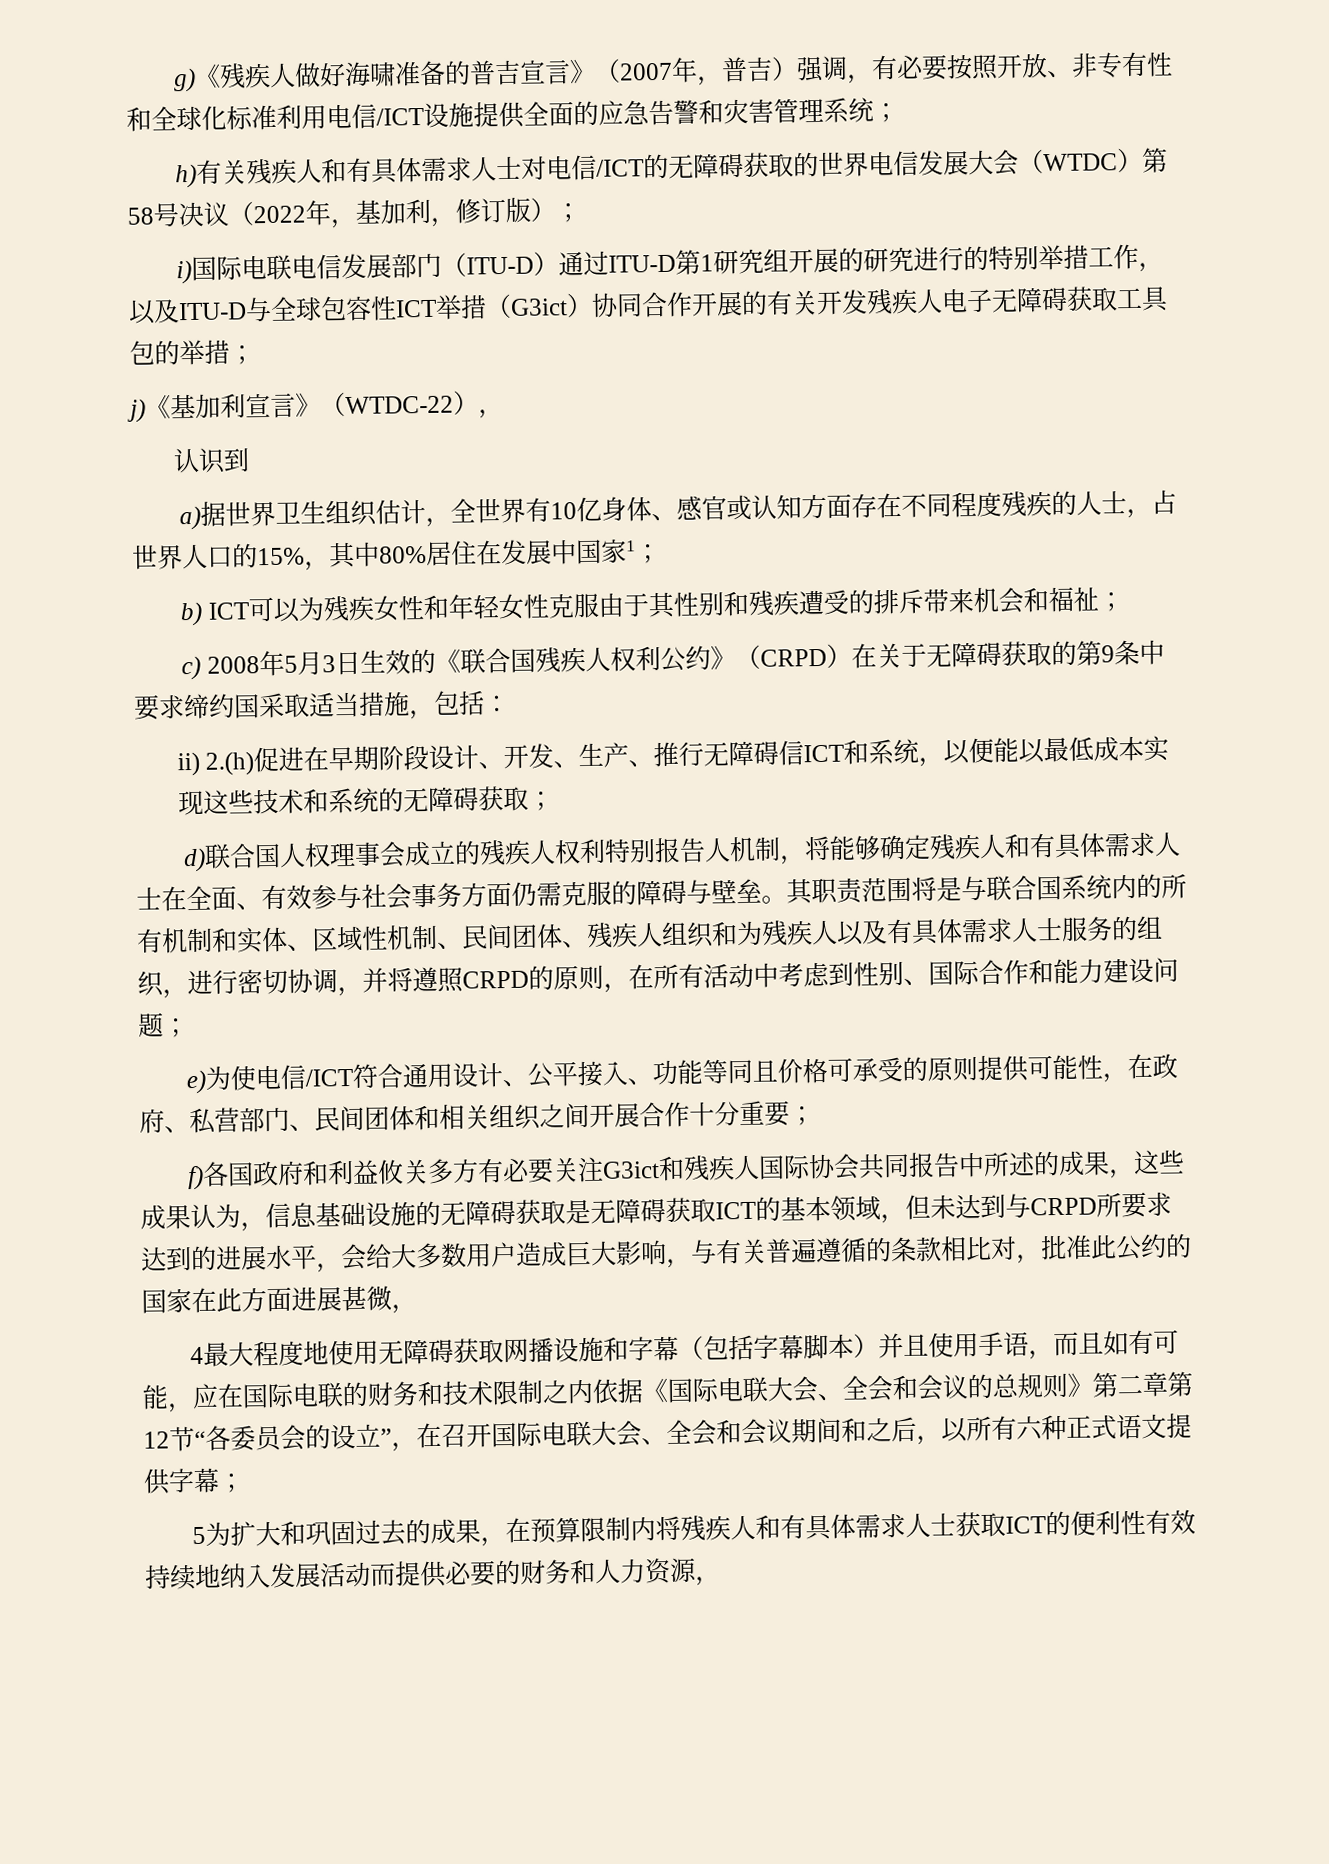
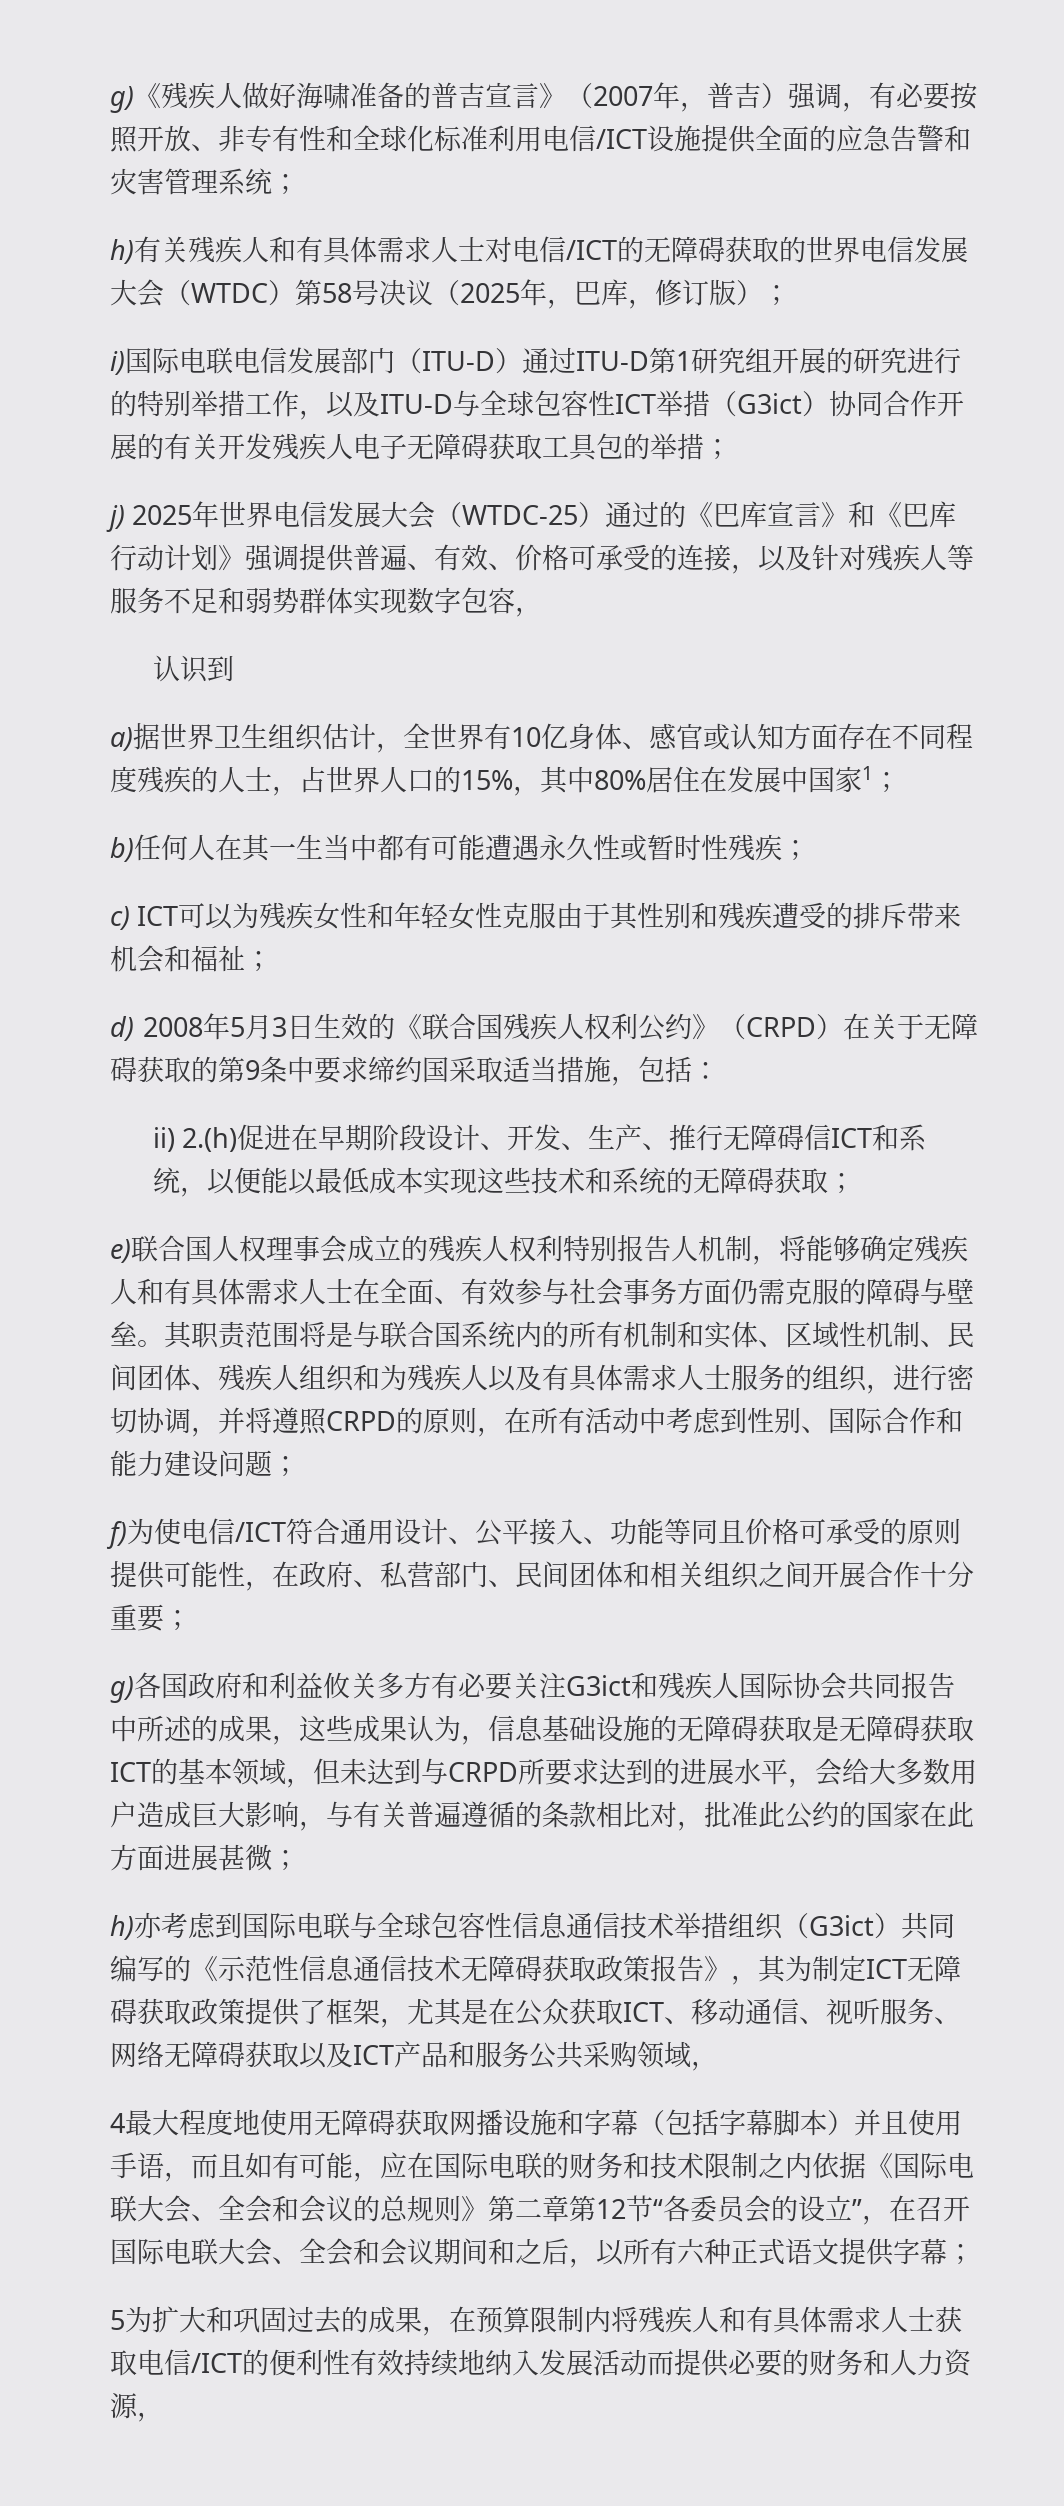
- h)有关残疾人和有具体需求人士对电信/ICT的无障碍获取的世界电信发展大会（WTDC）第58号决议（2022年，基加利，修订版）；
+ h)有关残疾人和有具体需求人士对电信/ICT的无障碍获取的世界电信发展大会（WTDC）第58号决议（2025年，巴库，修订版）；
- j)《基加利宣言》（WTDC-22），
+ j) 2025年世界电信发展大会（WTDC-25）通过的《巴库宣言》和《巴库行动计划》强调提供普遍、有效、价格可承受的连接，以及针对残疾人等服务不足和弱势群体实现数字包容，
- b) ICT可以为残疾女性和年轻女性克服由于其性别和残疾遭受的排斥带来机会和福祉；
+ b)任何人在其一生当中都有可能遭遇永久性或暂时性残疾；
+ c) ICT可以为残疾女性和年轻女性克服由于其性别和残疾遭受的排斥带来机会和福祉；
- c) 2008年5月3日生效的《联合国残疾人权利公约》（CRPD）在关于无障碍获取的第9条中要求缔约国采取适当措施，包括：
+ d) 2008年5月3日生效的《联合国残疾人权利公约》（CRPD）在关于无障碍获取的第9条中要求缔约国采取适当措施，包括：
- d)联合国人权理事会成立的残疾人权利特别报告人机制，将能够确定残疾人和有具体需求人士在全面、有效参与社会事务方面仍需克服的障碍与壁垒。
+ e)联合国人权理事会成立的残疾人权利特别报告人机制，将能够确定残疾人和有具体需求人士在全面、有效参与社会事务方面仍需克服的障碍与壁垒。
- e)为使电信/ICT符合通用设计、公平接入、功能等同且价格可承受的原则提供可能性，在政府、私营部门、民间团体和相关组织之间开展合作十分重要；
+ f)为使电信/ICT符合通用设计、公平接入、功能等同且价格可承受的原则提供可能性，在政府、私营部门、民间团体和相关组织之间开展合作十分重要；
- f)各国政府和利益攸关多方有必要关注G3ict和残疾人国际协会共同报告中所述的成果，这些成果认为，信息基础设施的无障碍获取是无障碍获取ICT的基本领域，但未达到与CRPD所要求达到的进展水平，会给大多数用户造成巨大影响，与有关普遍遵循的条款相比对，批准此公约的国家在此方面进展甚微，
+ g)各国政府和利益攸关多方有必要关注G3ict和残疾人国际协会共同报告中所述的成果，这些成果认为，信息基础设施的无障碍获取是无障碍获取ICT的基本领域，但未达到与CRPD所要求达到的进展水平，会给大多数用户造成巨大影响，与有关普遍遵循的条款相比对，批准此公约的国家在此方面进展甚微；
+ h)亦考虑到国际电联与全球包容性信息通信技术举措组织（G3ict）共同编写的《示范性信息通信技术无障碍获取政策报告》，其为制定ICT无障碍获取政策提供了框架，尤其是在公众获取ICT、移动通信、视听服务、网络无障碍获取以及ICT产品和服务公共采购领域，
- 5为扩大和巩固过去的成果，在预算限制内将残疾人和有具体需求人士获取ICT的便利性有效持续地纳入发展活动而提供必要的财务和人力资源，
+ 5为扩大和巩固过去的成果，在预算限制内将残疾人和有具体需求人士获取电信/ICT的便利性有效持续地纳入发展活动而提供必要的财务和人力资源，

